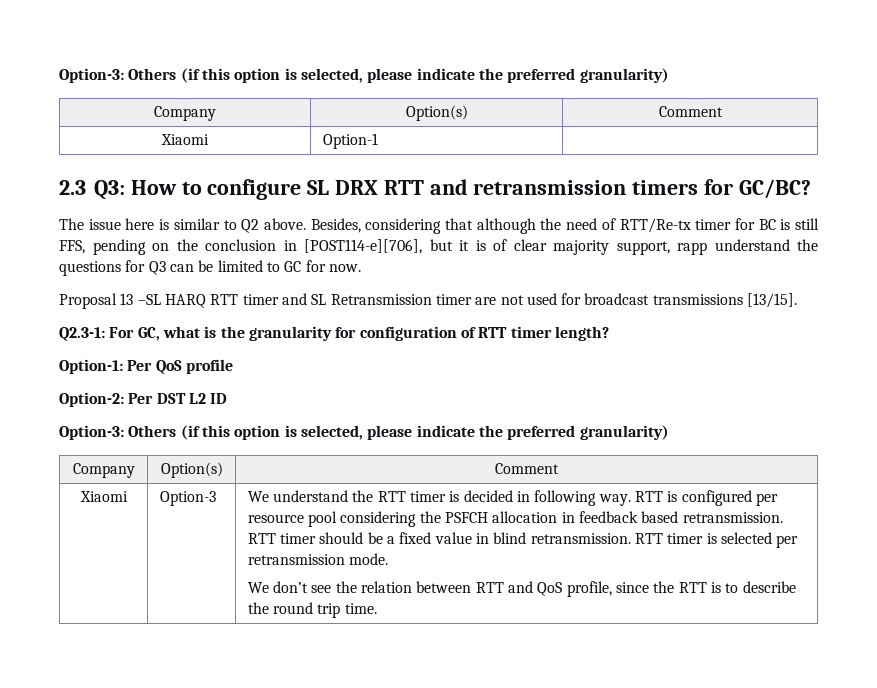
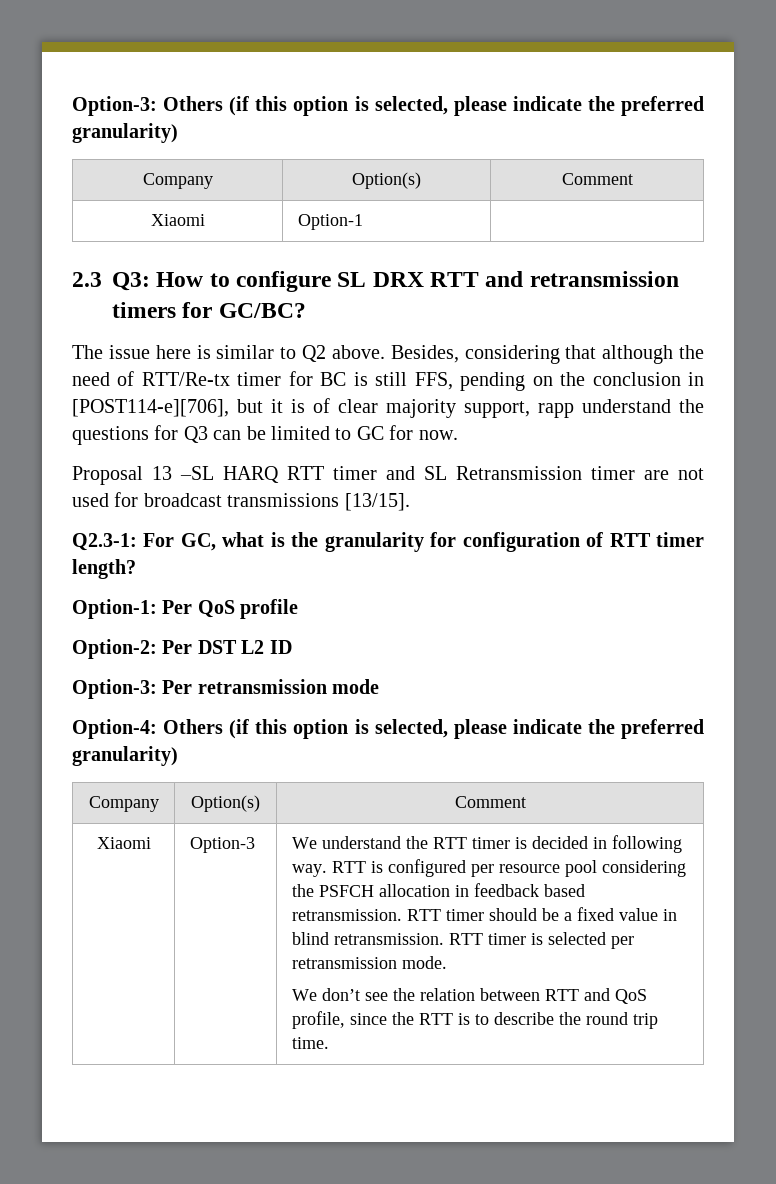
  Option-2: Per DST L2 ID
- Option-3: Others (if this option is selected, please indicate the preferred granularity)
+ Option-3: Per retransmission mode
+ Option-4: Others (if this option is selected, please indicate the preferred granularity)

